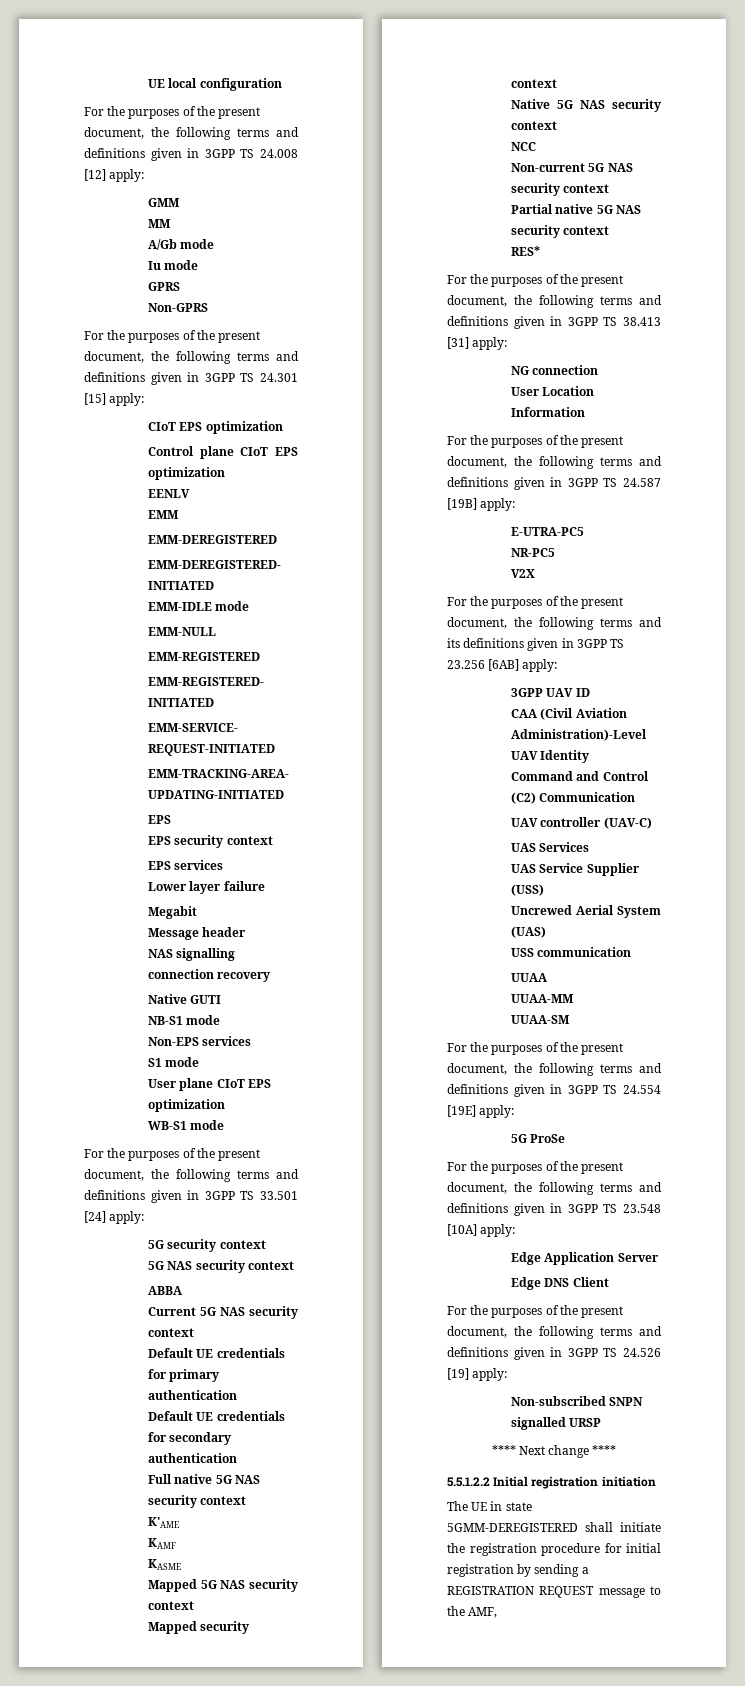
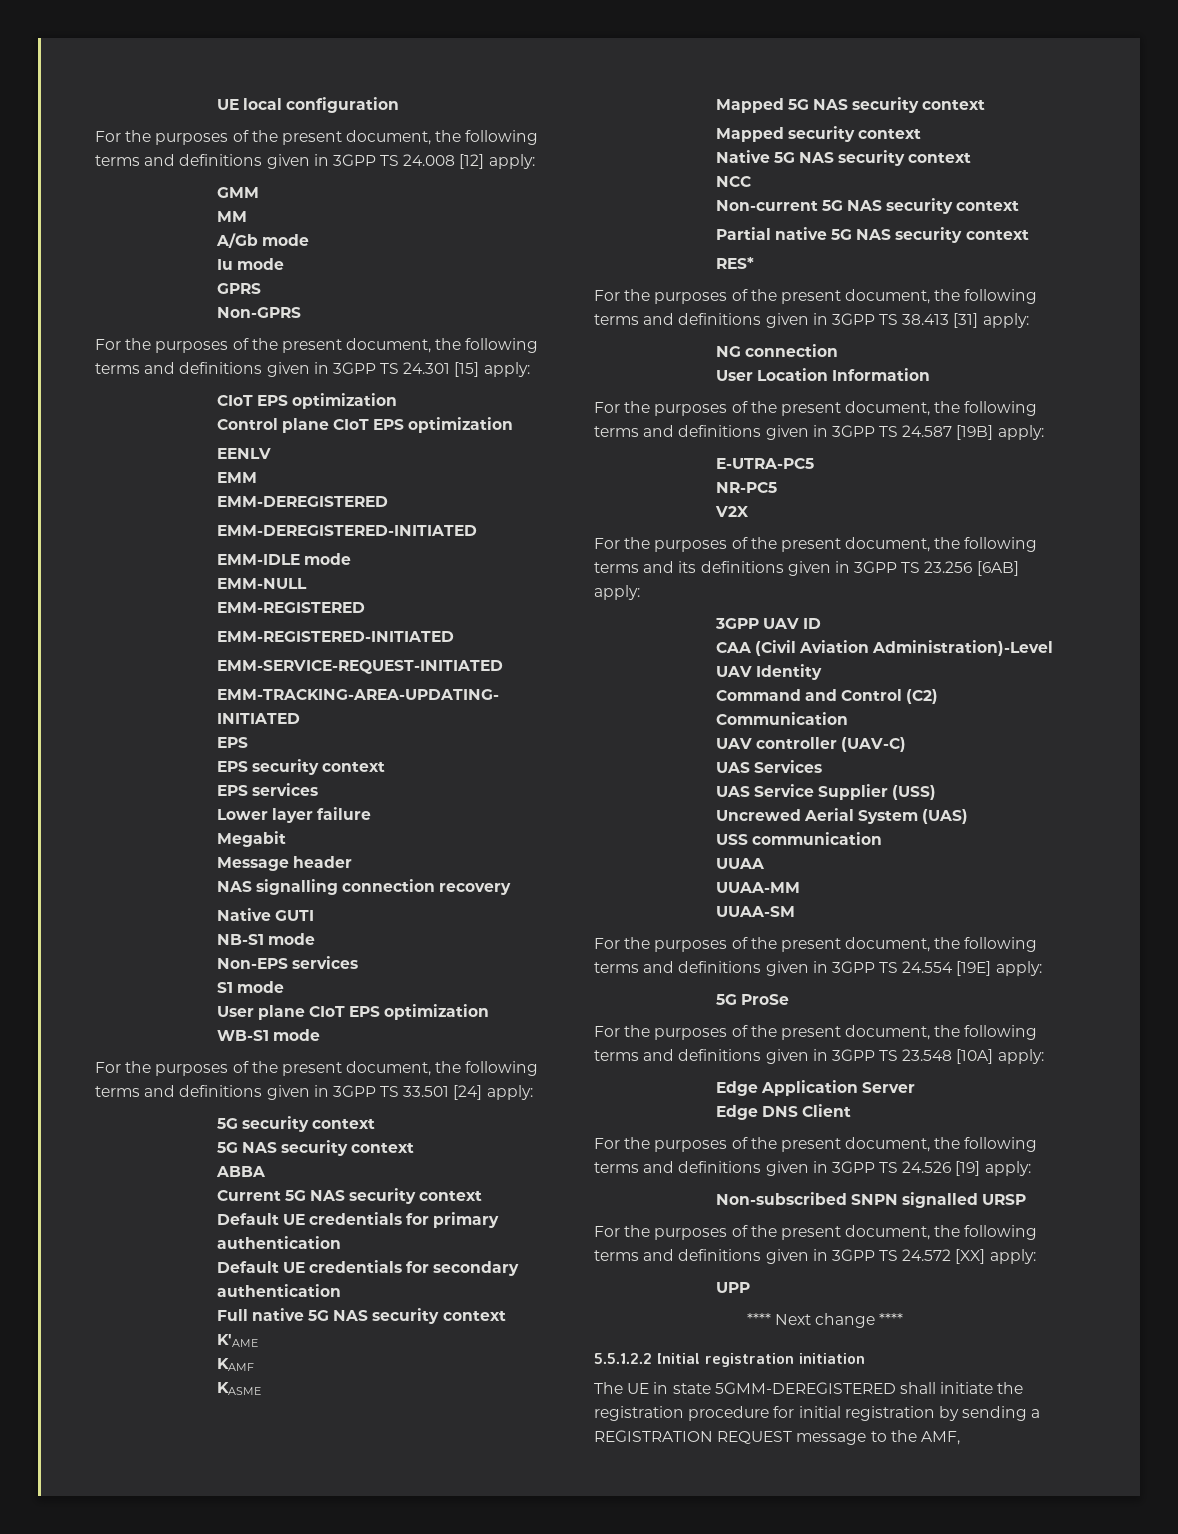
+ For the purposes of the present document, the following terms and definitions given in 3GPP TS 24.572 [XX] apply:
+ UPP

